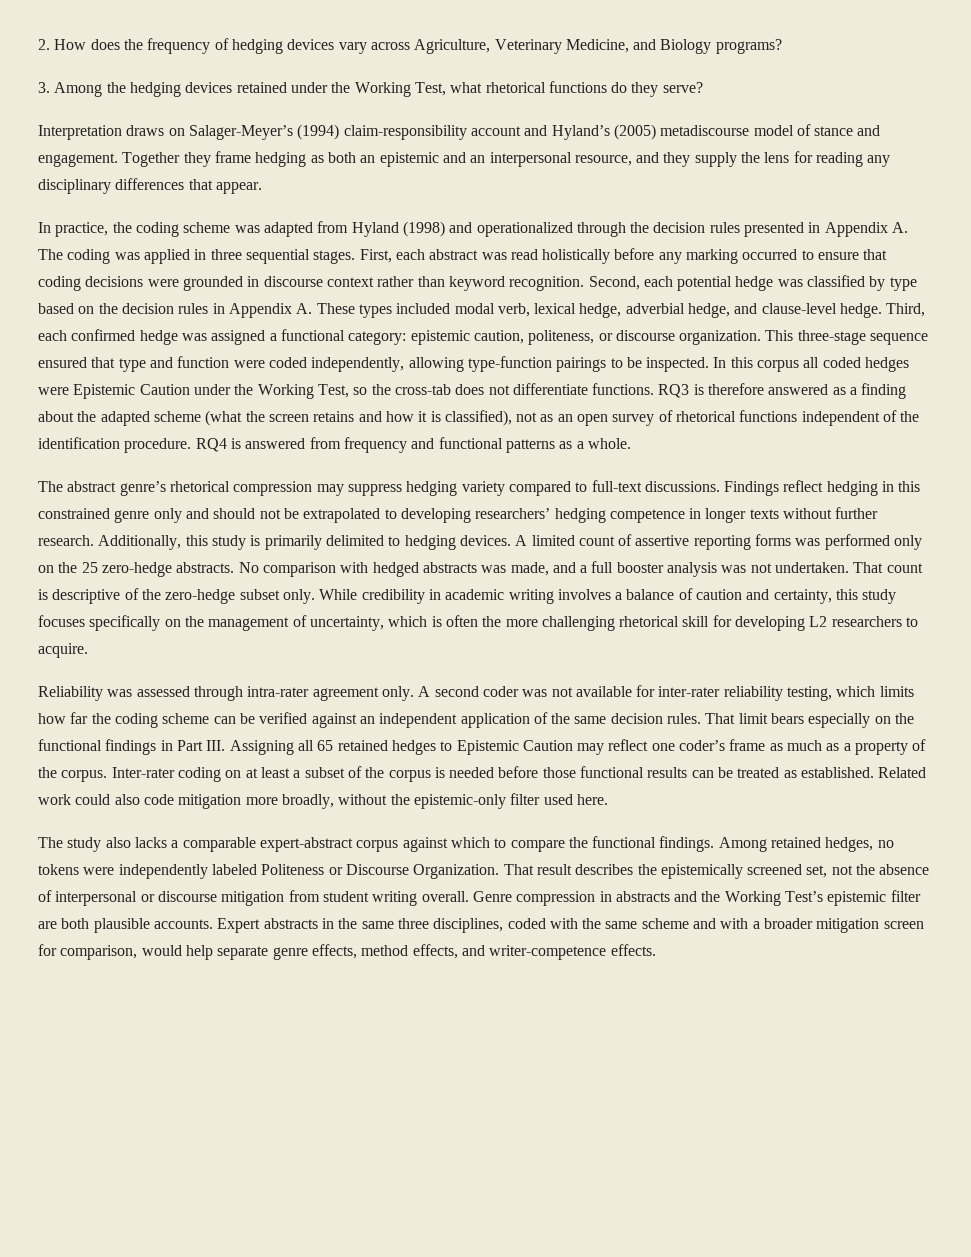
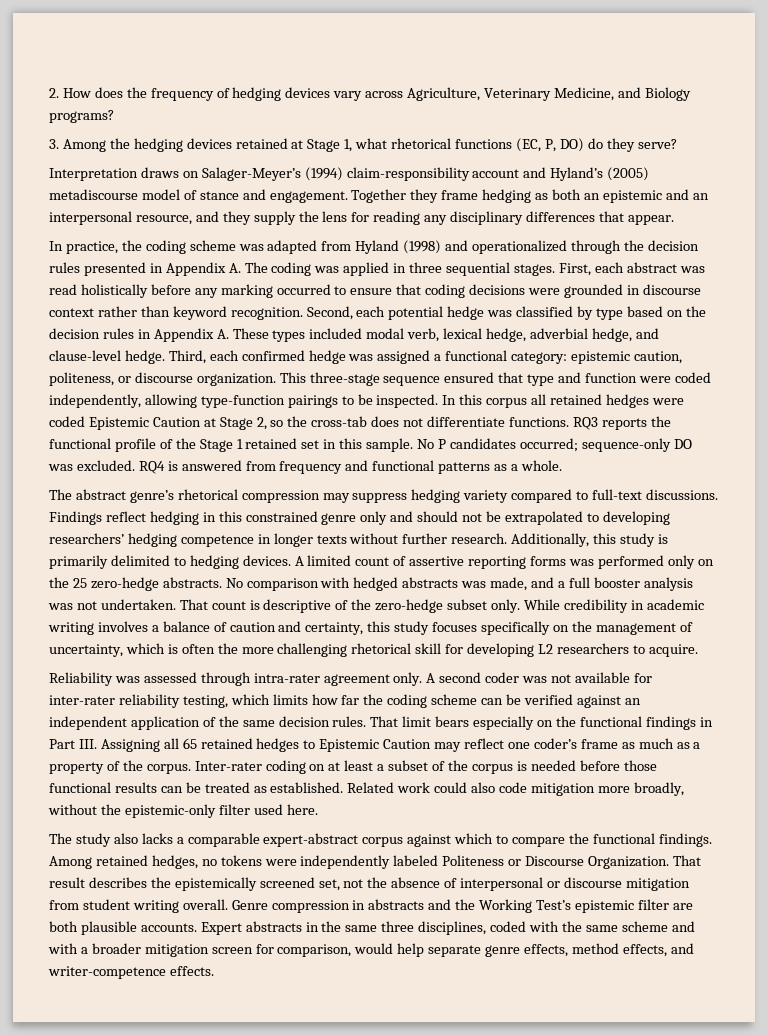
- 3. Among the hedging devices retained under the Working Test, what rhetorical functions do they serve?
+ 3. Among the hedging devices retained at Stage 1, what rhetorical functions (EC, P, DO) do they serve?
- In this corpus all coded hedges were Epistemic Caution under the Working Test, so the cross-tab does not differentiate functions.
+ In this corpus all retained hedges were coded Epistemic Caution at Stage 2, so the cross-tab does not differentiate functions.
- RQ3 is therefore answered as a finding about the adapted scheme (what the screen retains and how it is classified), not as an open survey of rhetorical functions independent of the identification procedure.
+ RQ3 reports the functional profile of the Stage 1 retained set in this sample. No P candidates occurred; sequence-only DO was excluded.

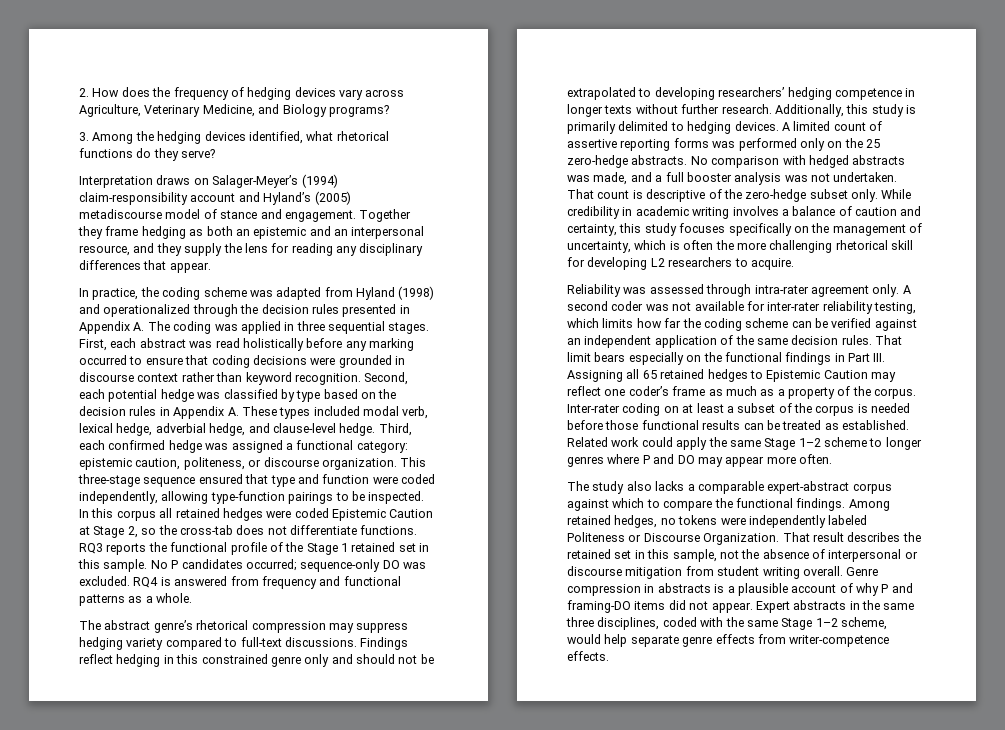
- 3. Among the hedging devices retained at Stage 1, what rhetorical functions (EC, P, DO) do they serve?
+ 3. Among the hedging devices identified, what rhetorical functions do they serve?
- Related work could also code mitigation more broadly, without the epistemic-only filter used here.
+ Related work could apply the same Stage 1–2 scheme to longer genres where P and DO may appear more often.
- That result describes the epistemically screened set, not the absence of interpersonal or discourse mitigation from student writing overall.
+ That result describes the retained set in this sample, not the absence of interpersonal or discourse mitigation from student writing overall.
- Genre compression in abstracts and the Working Test’s epistemic filter are both plausible accounts.
+ Genre compression in abstracts is a plausible account of why P and framing-DO items did not appear.
- Expert abstracts in the same three disciplines, coded with the same scheme and with a broader mitigation screen for comparison, would help separate genre effects, method effects, and writer-competence effects.
+ Expert abstracts in the same three disciplines, coded with the same Stage 1–2 scheme, would help separate genre effects from writer-competence effects.

